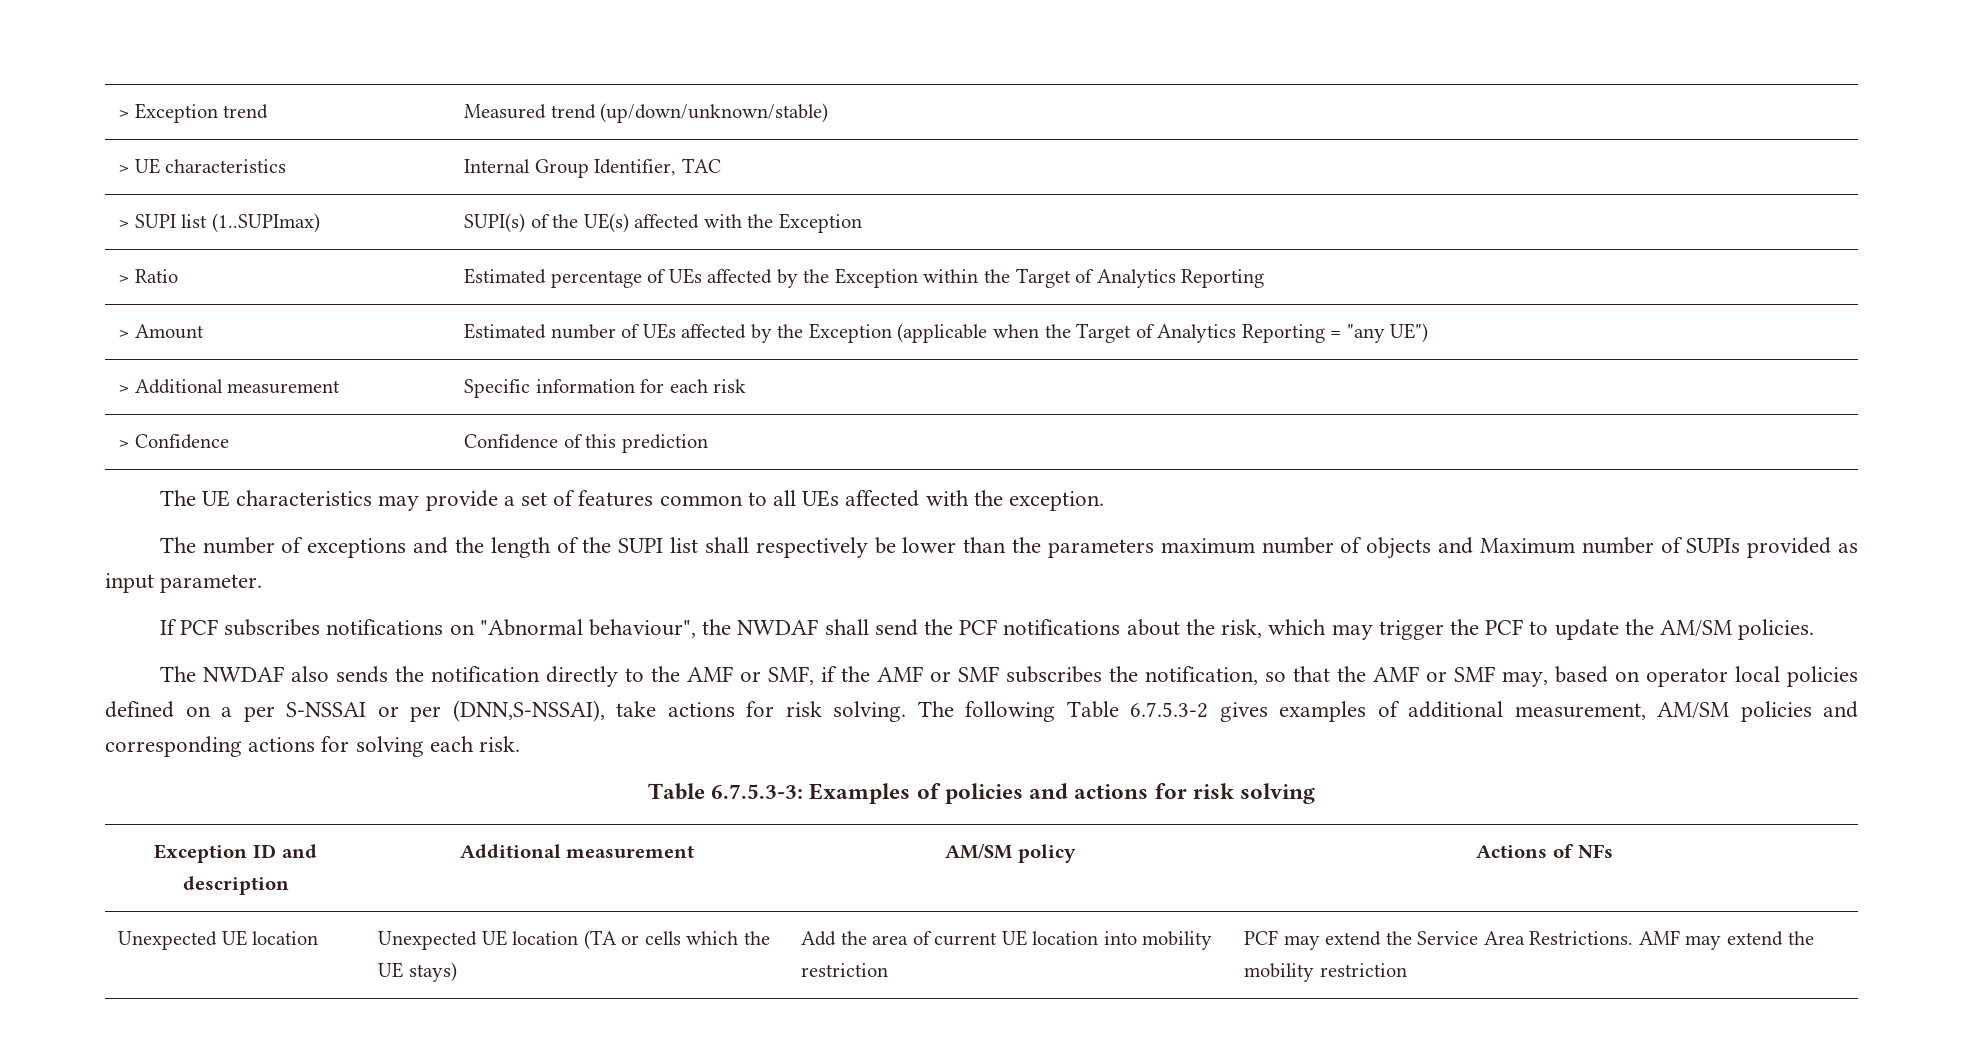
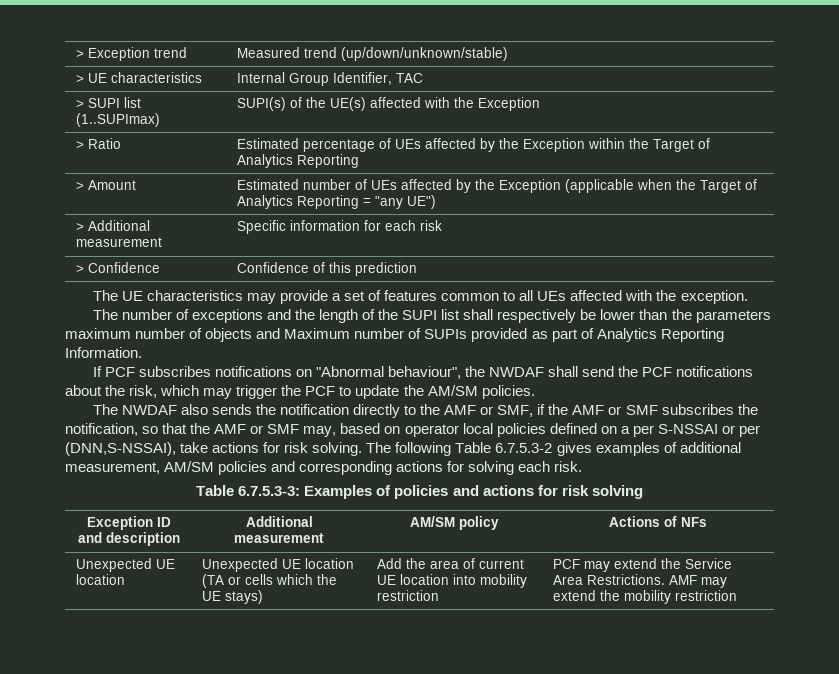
- The number of exceptions and the length of the SUPI list shall respectively be lower than the parameters maximum number of objects and Maximum number of SUPIs provided as input parameter.
+ The number of exceptions and the length of the SUPI list shall respectively be lower than the parameters maximum number of objects and Maximum number of SUPIs provided as part of Analytics Reporting Information.

